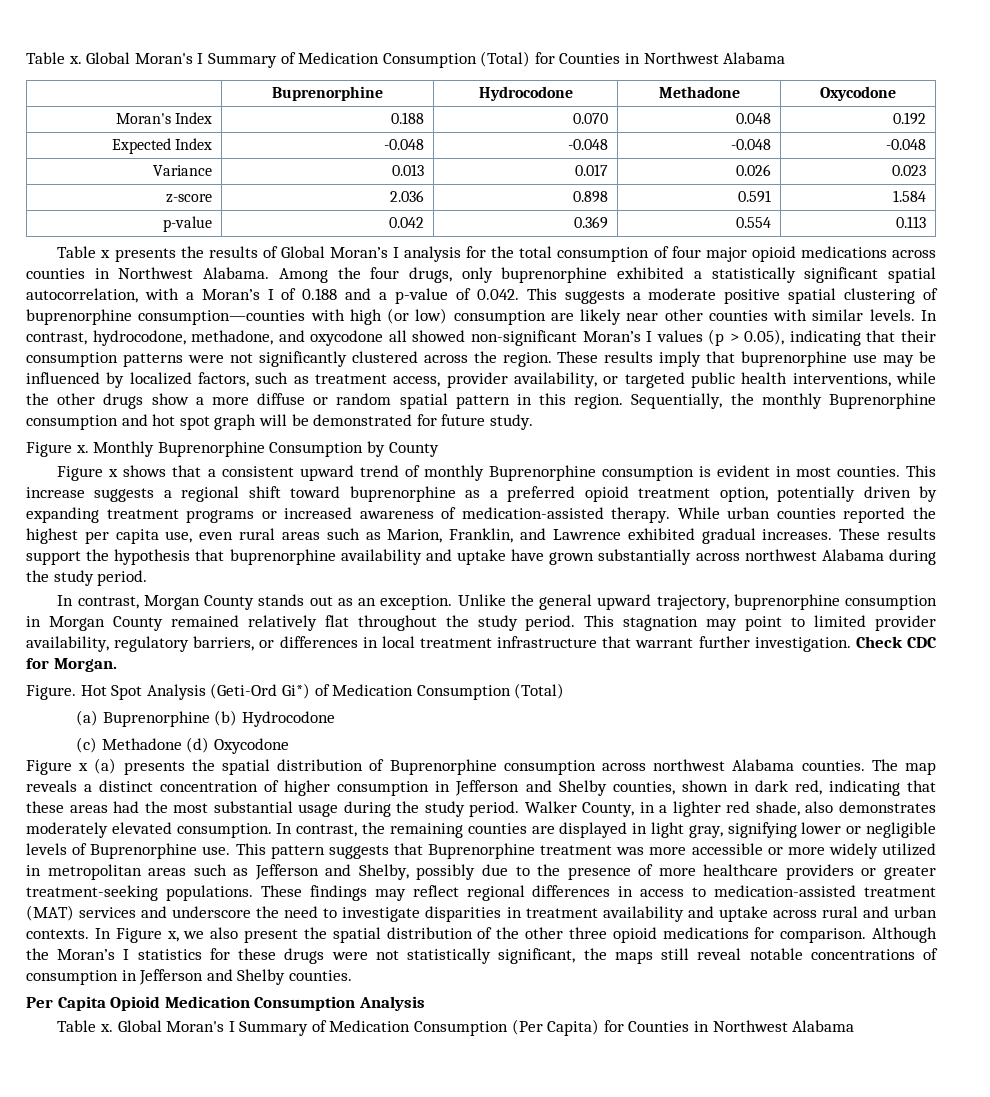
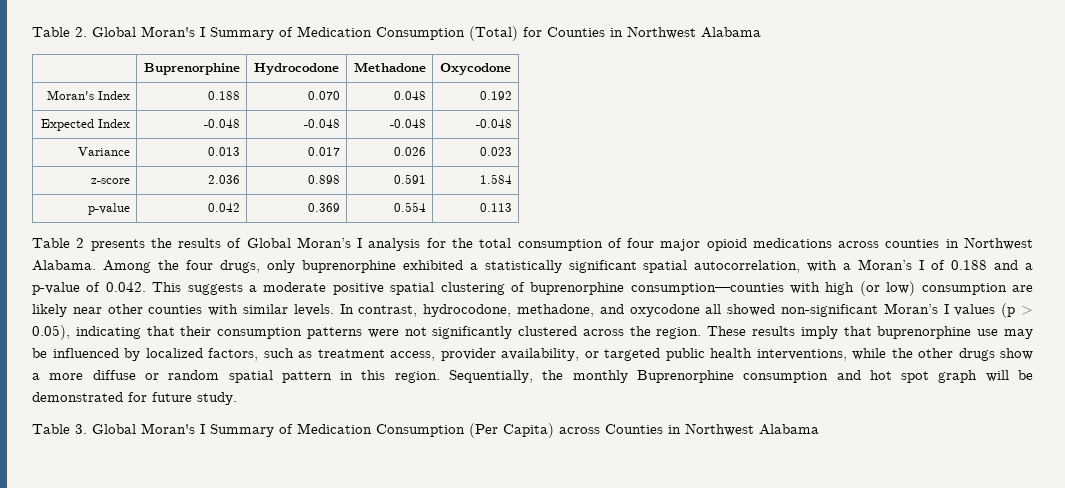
- Table x. Global Moran's I Summary of Medication Consumption (Total) for Counties in Northwest Alabama
+ Table 2. Global Moran's I Summary of Medication Consumption (Total) for Counties in Northwest Alabama
- Table x presents the results of Global Moran’s I analysis for the total consumption of four major opioid medications across counties in Northwest Alabama.
+ Table 2 presents the results of Global Moran’s I analysis for the total consumption of four major opioid medications across counties in Northwest Alabama.
- Figure x. Monthly Buprenorphine Consumption by County
- Figure x shows that a consistent upward trend of monthly Buprenorphine consumption is evident in most counties. This increase suggests a regional shift toward buprenorphine as a preferred opioid treatment option, potentially driven by expanding treatment programs or increased awareness of medication-assisted therapy. While urban counties reported the highest per capita use, even rural areas such as Marion, Franklin, and Lawrence exhibited gradual increases. These results support the hypothesis that buprenorphine availability and uptake have grown substantially across northwest Alabama during the study period.
- In contrast, Morgan County stands out as an exception. Unlike the general upward trajectory, buprenorphine consumption in Morgan County remained relatively flat throughout the study period. This stagnation may point to limited provider availability, regulatory barriers, or differences in local treatment infrastructure that warrant further investigation. Check CDC for Morgan.
- Figure. Hot Spot Analysis (Geti-Ord Gi*) of Medication Consumption (Total)
- (a) Buprenorphine (b) Hydrocodone
- (c) Methadone (d) Oxycodone
- Figure x (a) presents the spatial distribution of Buprenorphine consumption across northwest Alabama counties. The map reveals a distinct concentration of higher consumption in Jefferson and Shelby counties, shown in dark red, indicating that these areas had the most substantial usage during the study period. Walker County, in a lighter red shade, also demonstrates moderately elevated consumption. In contrast, the remaining counties are displayed in light gray, signifying lower or negligible levels of Buprenorphine use. This pattern suggests that Buprenorphine treatment was more accessible or more widely utilized in metropolitan areas such as Jefferson and Shelby, possibly due to the presence of more healthcare providers or greater treatment-seeking populations. These findings may reflect regional differences in access to medication-assisted treatment (MAT) services and underscore the need to investigate disparities in treatment availability and uptake across rural and urban contexts. In Figure x, we also present the spatial distribution of the other three opioid medications for comparison. Although the Moran’s I statistics for these drugs were not statistically significant, the maps still reveal notable concentrations of consumption in Jefferson and Shelby counties.
- Per Capita Opioid Medication Consumption Analysis
- Table x. Global Moran's I Summary of Medication Consumption (Per Capita) for Counties in Northwest Alabama
+ Table 3. Global Moran's I Summary of Medication Consumption (Per Capita) across Counties in Northwest Alabama

